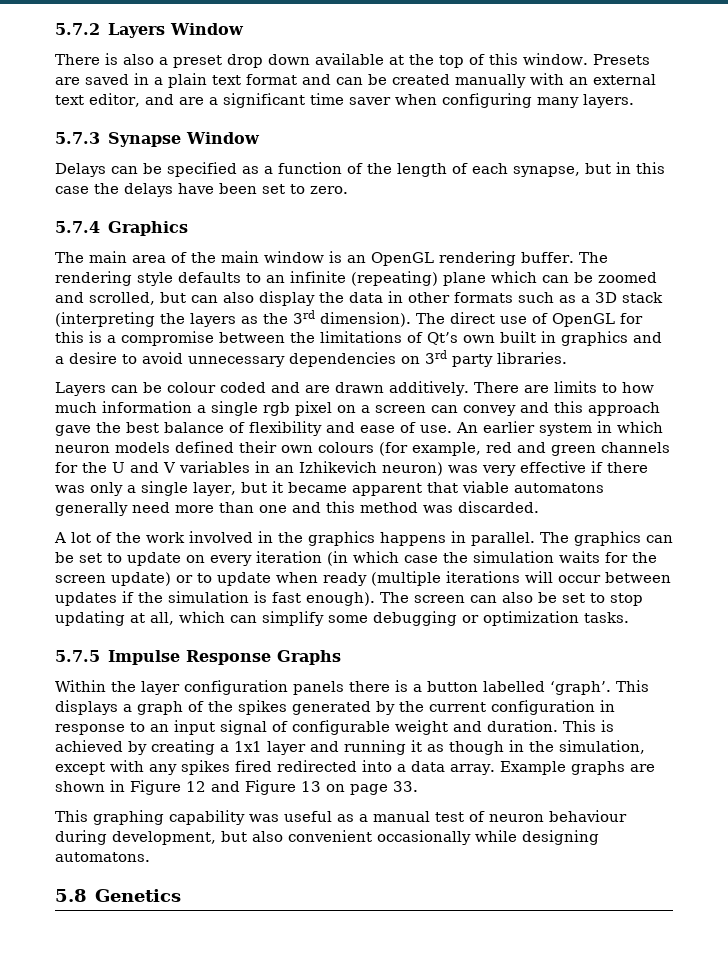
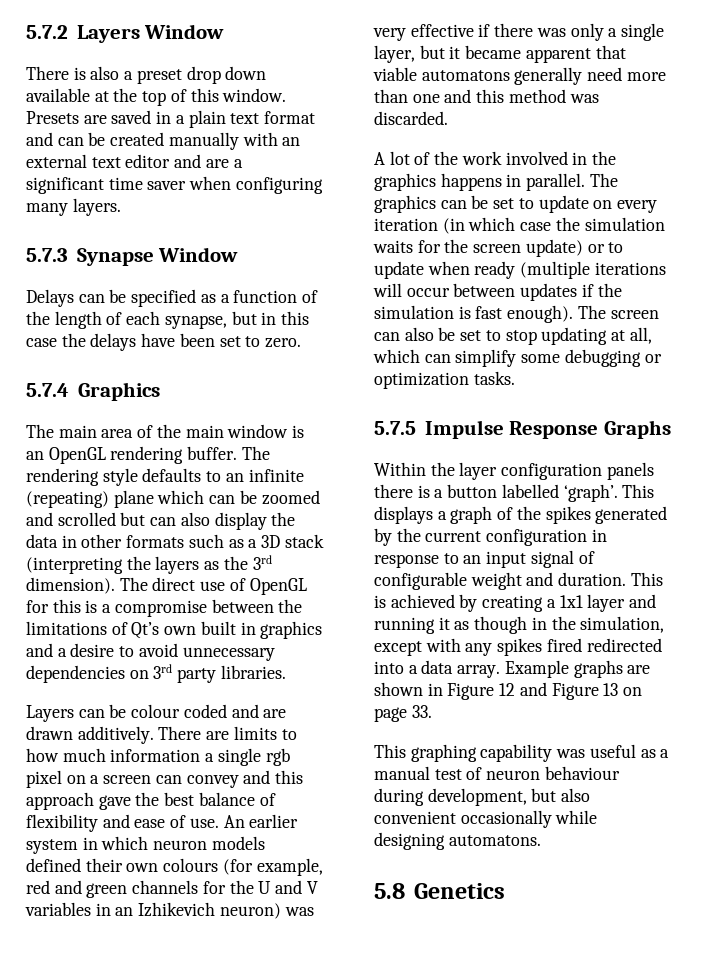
- Presets are saved in a plain text format and can be created manually with an external text editor, and are a significant time saver when configuring many layers.
+ Presets are saved in a plain text format and can be created manually with an external text editor and are a significant time saver when configuring many layers.
- The rendering style defaults to an infinite (repeating) plane which can be zoomed and scrolled, but can also display the data in other formats such as a 3D stack (interpreting the layers as the 3rd dimension).
+ The rendering style defaults to an infinite (repeating) plane which can be zoomed and scrolled but can also display the data in other formats such as a 3D stack (interpreting the layers as the 3rd dimension).

